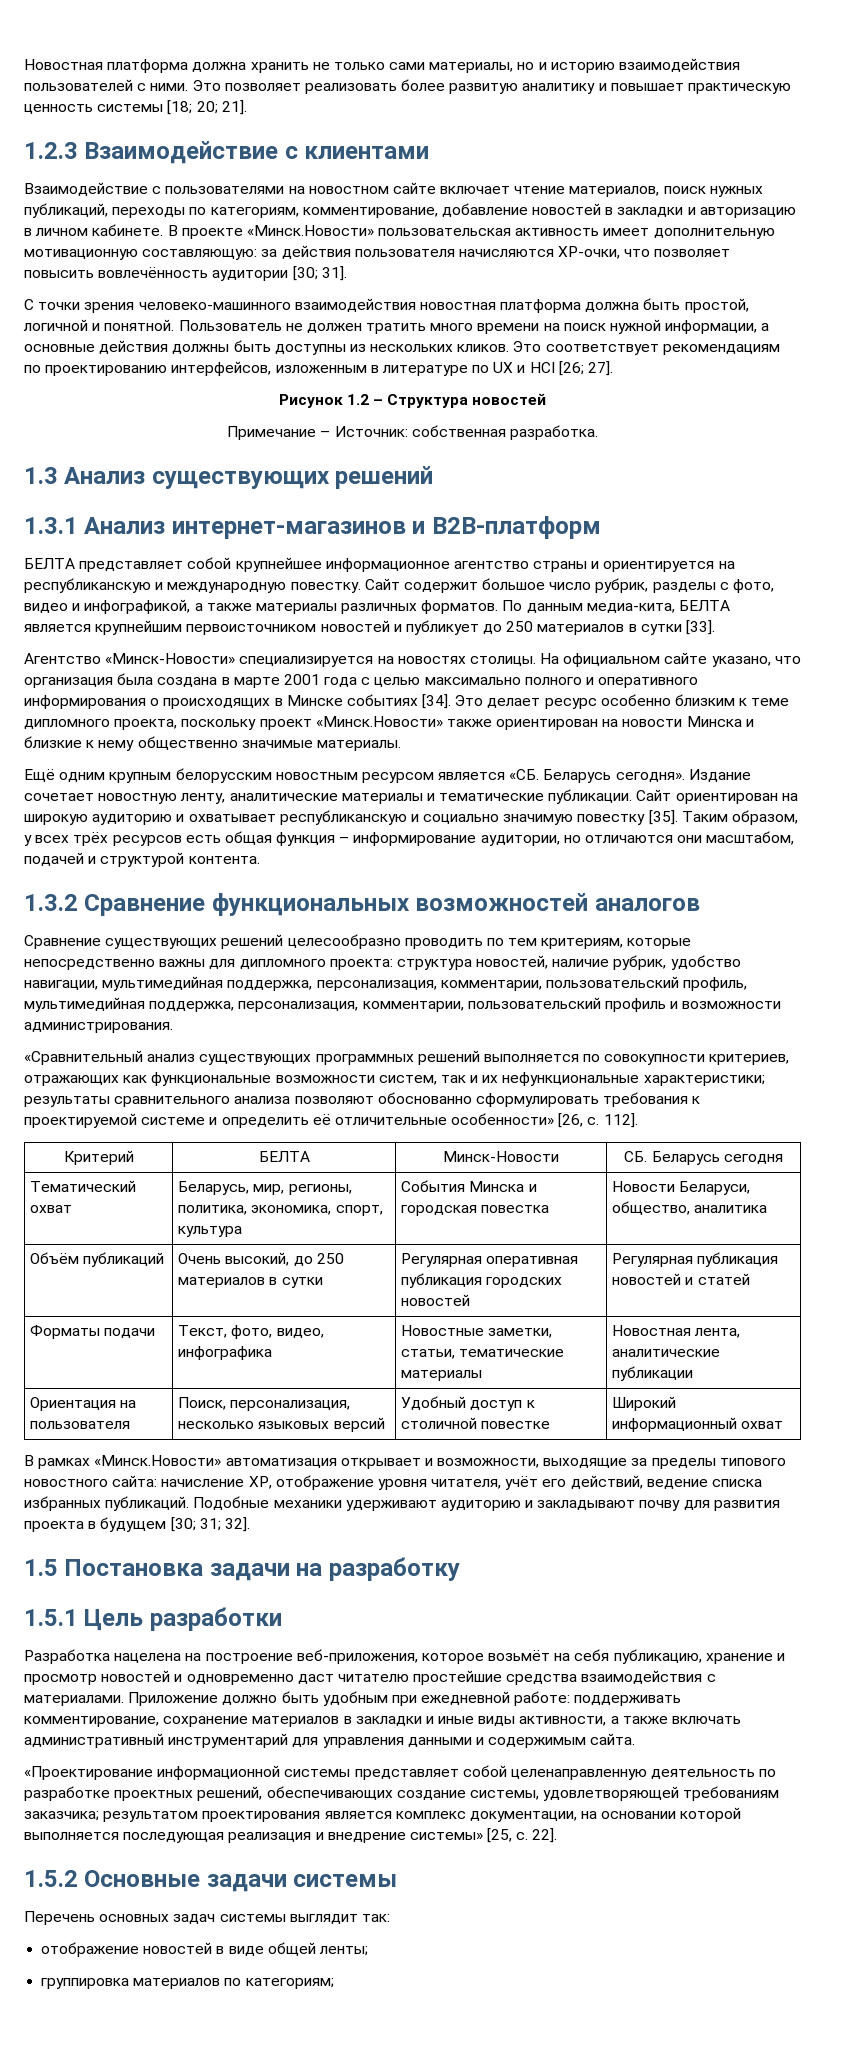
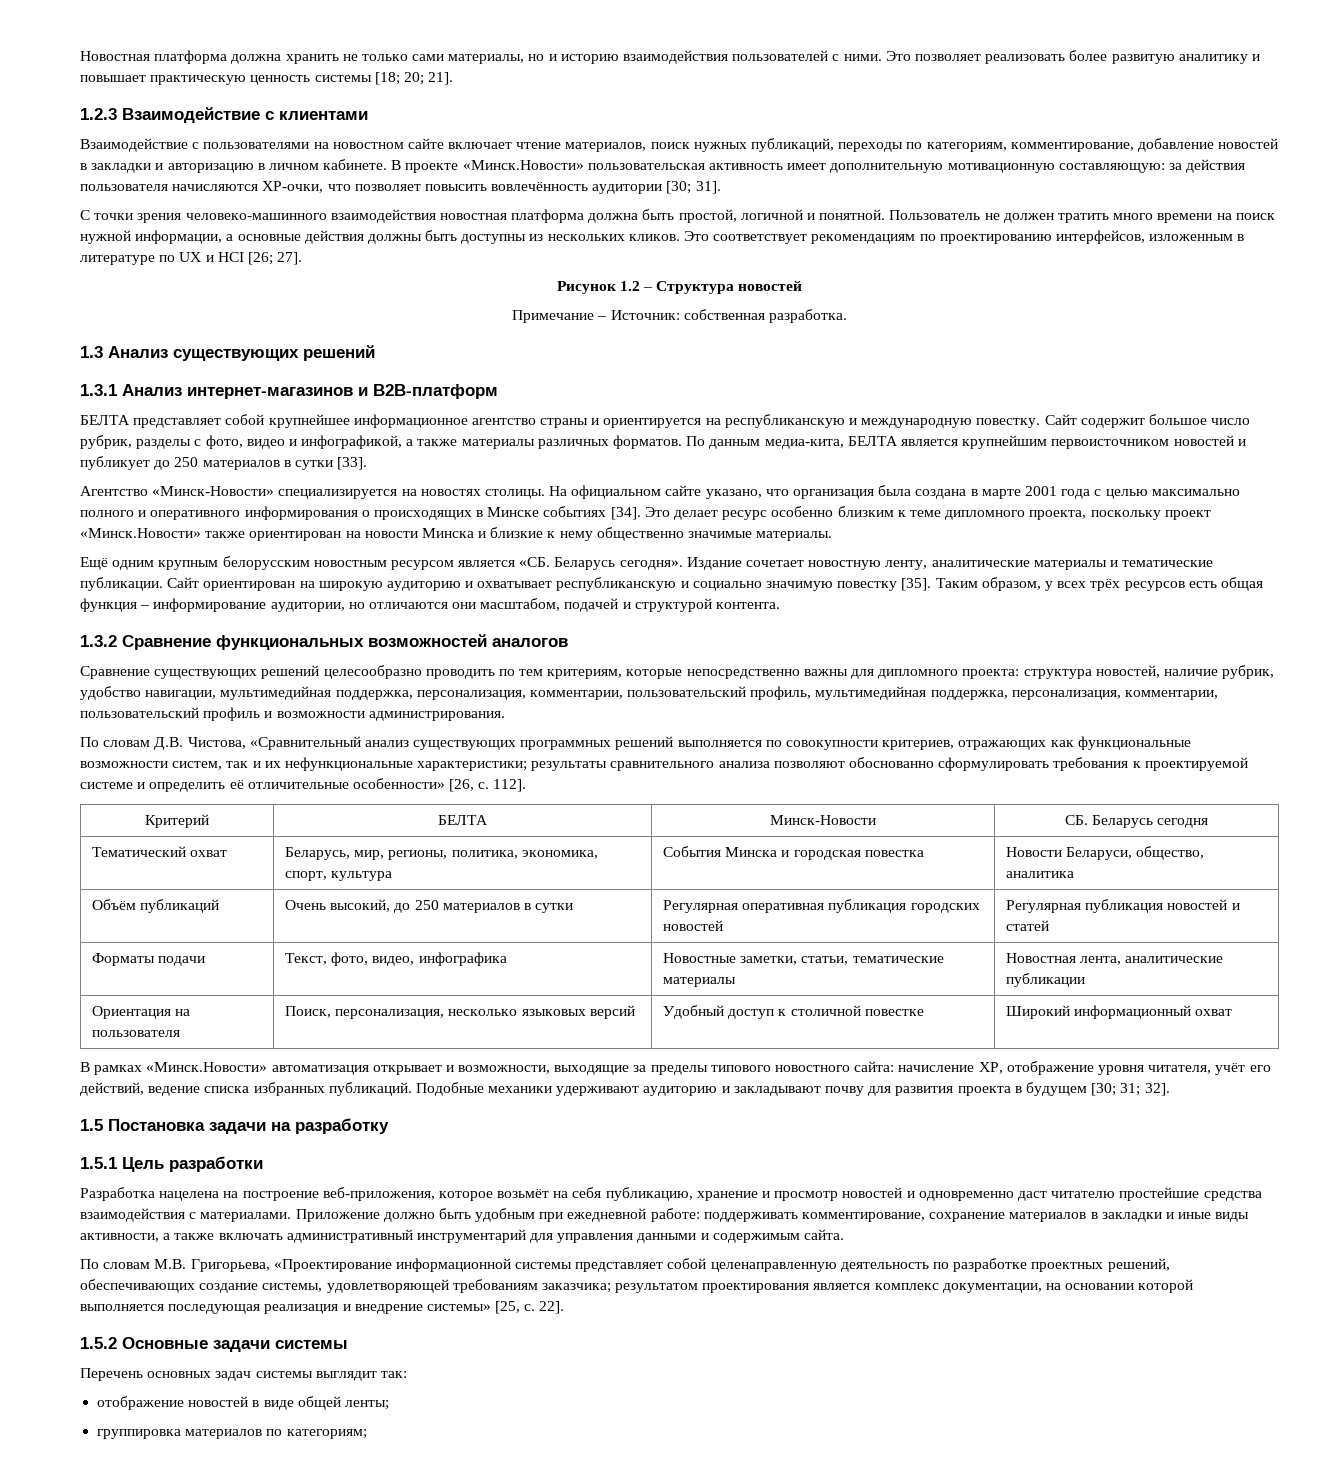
- «Сравнительный анализ существующих программных решений выполняется по совокупности критериев, отражающих как функциональные возможности систем, так и их нефункциональные характеристики; результаты сравнительного анализа позволяют обоснованно сформулировать требования к проектируемой системе и определить её отличительные особенности» [26, с.
+ По словам Д.В. Чистова, «Сравнительный анализ существующих программных решений выполняется по совокупности критериев, отражающих как функциональные возможности систем, так и их нефункциональные характеристики; результаты сравнительного анализа позволяют обоснованно сформулировать требования к проектируемой системе и определить её отличительные особенности» [26, с.
- «Проектирование информационной системы представляет собой целенаправленную деятельность по разработке проектных решений, обеспечивающих создание системы, удовлетворяющей требованиям заказчика; результатом проектирования является комплекс документации, на основании которой выполняется последующая реализация и внедрение системы» [25, с.
+ По словам М.В. Григорьева, «Проектирование информационной системы представляет собой целенаправленную деятельность по разработке проектных решений, обеспечивающих создание системы, удовлетворяющей требованиям заказчика; результатом проектирования является комплекс документации, на основании которой выполняется последующая реализация и внедрение системы» [25, с.

